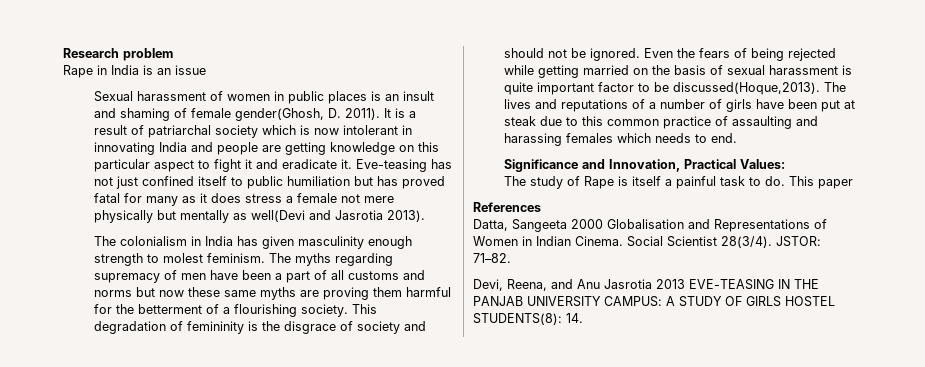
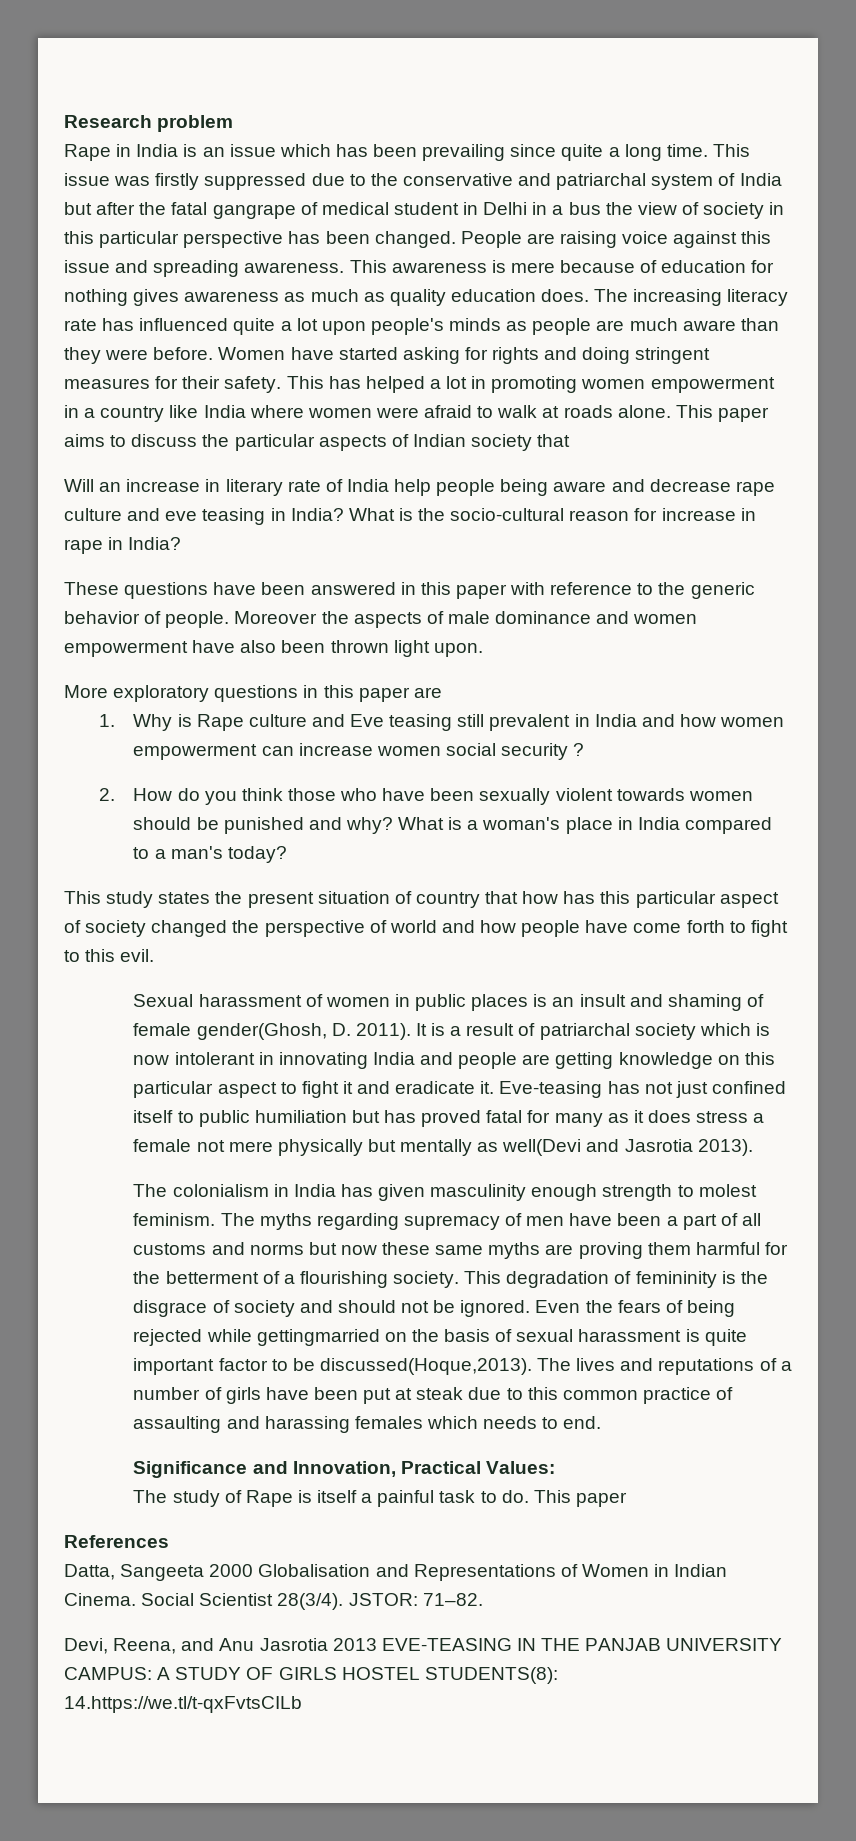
- Rape in India is an issue
+ Rape in India is an issue which has been prevailing since quite a long time. This issue was firstly suppressed due to the conservative and patriarchal system of India but after the fatal gangrape of medical student in Delhi in a bus the view of society in this particular perspective has been changed. People are raising voice against this issue and spreading awareness. This awareness is mere because of education for nothing gives awareness as much as quality education does. The increasing literacy rate has influenced quite a lot upon people's minds as people are much aware than they were before. Women have started asking for rights and doing stringent measures for their safety. This has helped a lot in promoting women empowerment in a country like India where women were afraid to walk at roads alone. This paper aims to discuss the particular aspects of Indian society that
+ Will an increase in literary rate of India help people being aware and decrease rape culture and eve teasing in India? What is the socio-cultural reason for increase in rape in India?
+ These questions have been answered in this paper with reference to the generic behavior of people. Moreover the aspects of male dominance and women empowerment have also been thrown light upon.
+ More exploratory questions in this paper are
+ 1. Why is Rape culture and Eve teasing still prevalent in India and how women empowerment can increase women social security ?
+ 2. How do you think those who have been sexually violent towards women should be punished and why? What is a woman's place in India compared to a man's today?
+ This study states the present situation of country that how has this particular aspect of society changed the perspective of world and how people have come forth to fight to this evil.
- Even the fears of being rejected while getting married on the basis of sexual harassment is quite important factor to be discussed(Hoque,2013).
+ Even the fears of being rejected while gettingmarried on the basis of sexual harassment is quite important factor to be discussed(Hoque,2013).
- Devi, Reena, and Anu Jasrotia 2013 EVE-TEASING IN THE PANJAB UNIVERSITY CAMPUS: A STUDY OF GIRLS HOSTEL STUDENTS(8): 14.
+ Devi, Reena, and Anu Jasrotia 2013 EVE-TEASING IN THE PANJAB UNIVERSITY CAMPUS: A STUDY OF GIRLS HOSTEL STUDENTS(8): 14.https://we.tl/t-qxFvtsCILb

